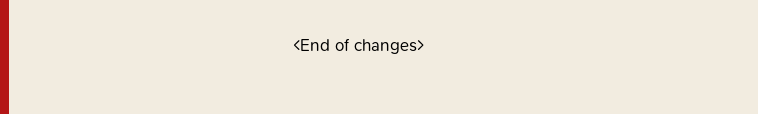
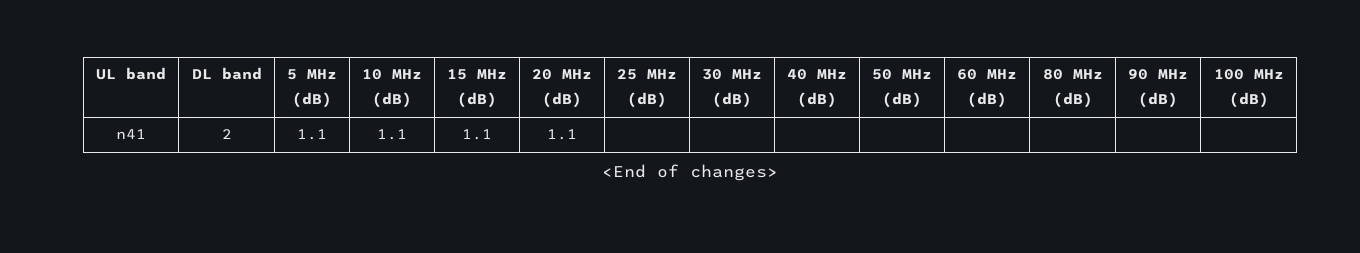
+ UL band | DL band | 5 MHz
+ (dB) | 10 MHz
+ (dB) | 15 MHz
+ (dB) | 20 MHz
+ (dB) | 25 MHz
+ (dB) | 30 MHz
+ (dB) | 40 MHz
+ (dB) | 50 MHz
+ (dB) | 60 MHz
+ (dB) | 80 MHz
+ (dB) | 90 MHz
+ (dB) | 100 MHz
+ (dB)
+ n41 | 2 | 1.1 | 1.1 | 1.1 | 1.1 | | | | | | | |

